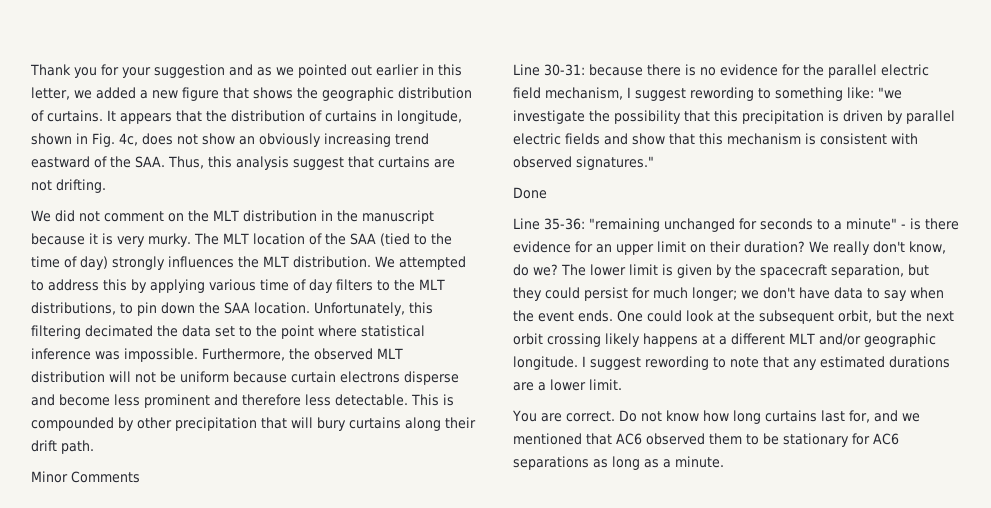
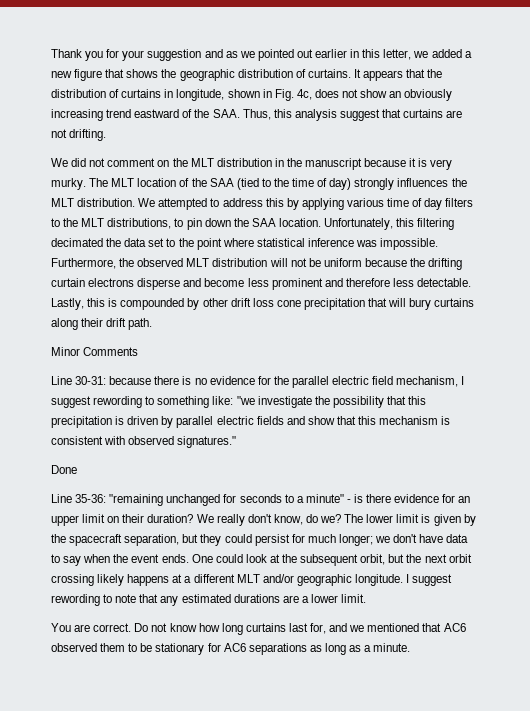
- Furthermore, the observed MLT distribution will not be uniform because curtain electrons disperse and become less prominent and therefore less detectable.
+ Furthermore, the observed MLT distribution will not be uniform because the drifting curtain electrons disperse and become less prominent and therefore less detectable.
- This is compounded by other precipitation that will bury curtains along their drift path.
+ Lastly, this is compounded by other drift loss cone precipitation that will bury curtains along their drift path.

